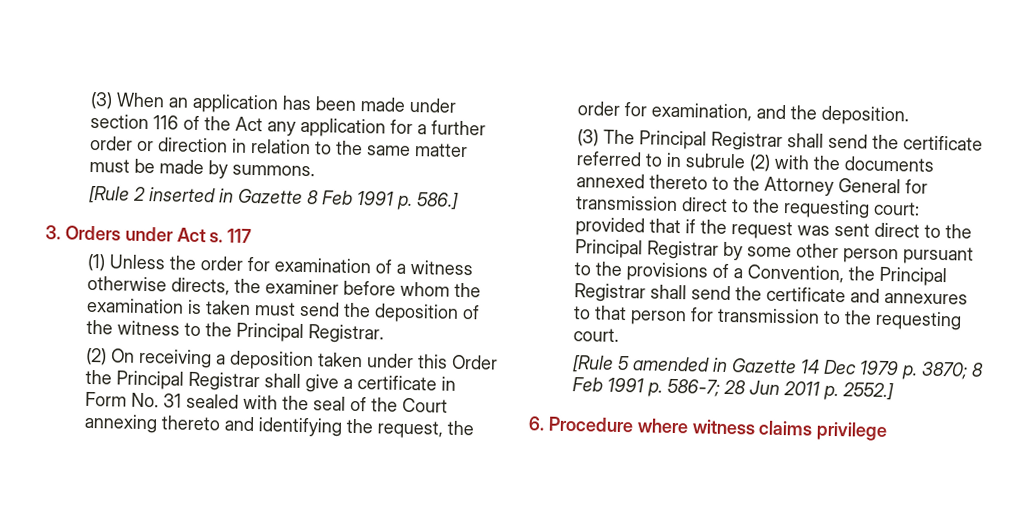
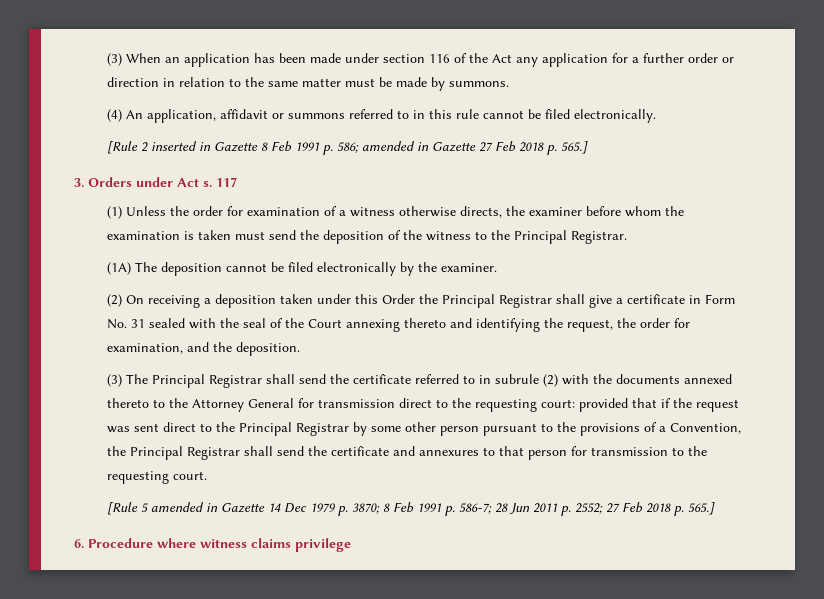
+ (4) An application, affidavit or summons referred to in this rule cannot be filed electronically.
- [Rule 2 inserted in Gazette 8 Feb 1991 p. 586.]
+ [Rule 2 inserted in Gazette 8 Feb 1991 p. 586; amended in Gazette 27 Feb 2018 p. 565.]
+ (1A) The deposition cannot be filed electronically by the examiner.
- [Rule 5 amended in Gazette 14 Dec 1979 p. 3870; 8 Feb 1991 p. 586-7; 28 Jun 2011 p. 2552.]
+ [Rule 5 amended in Gazette 14 Dec 1979 p. 3870; 8 Feb 1991 p. 586-7; 28 Jun 2011 p. 2552; 27 Feb 2018 p. 565.]

